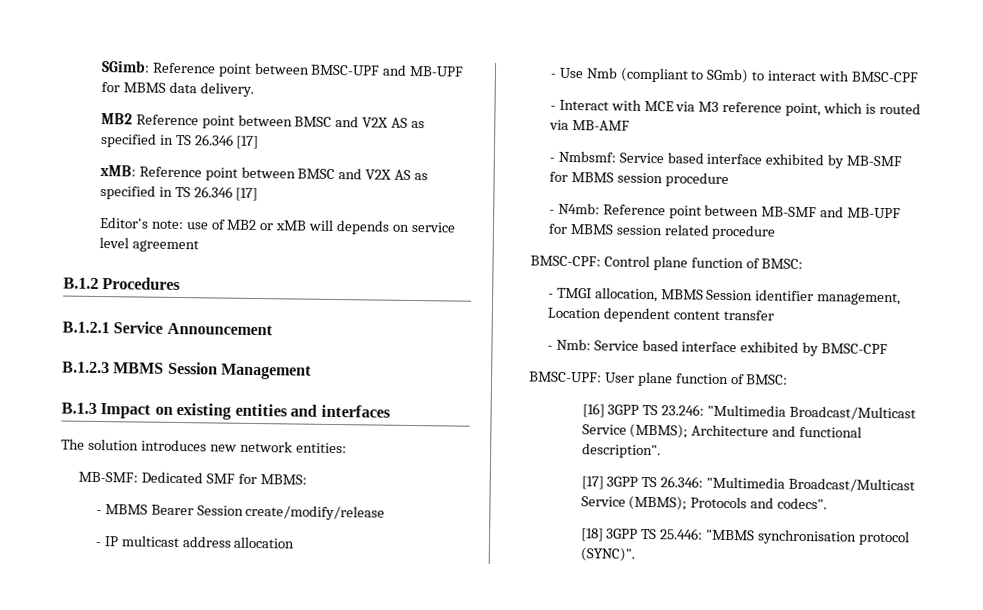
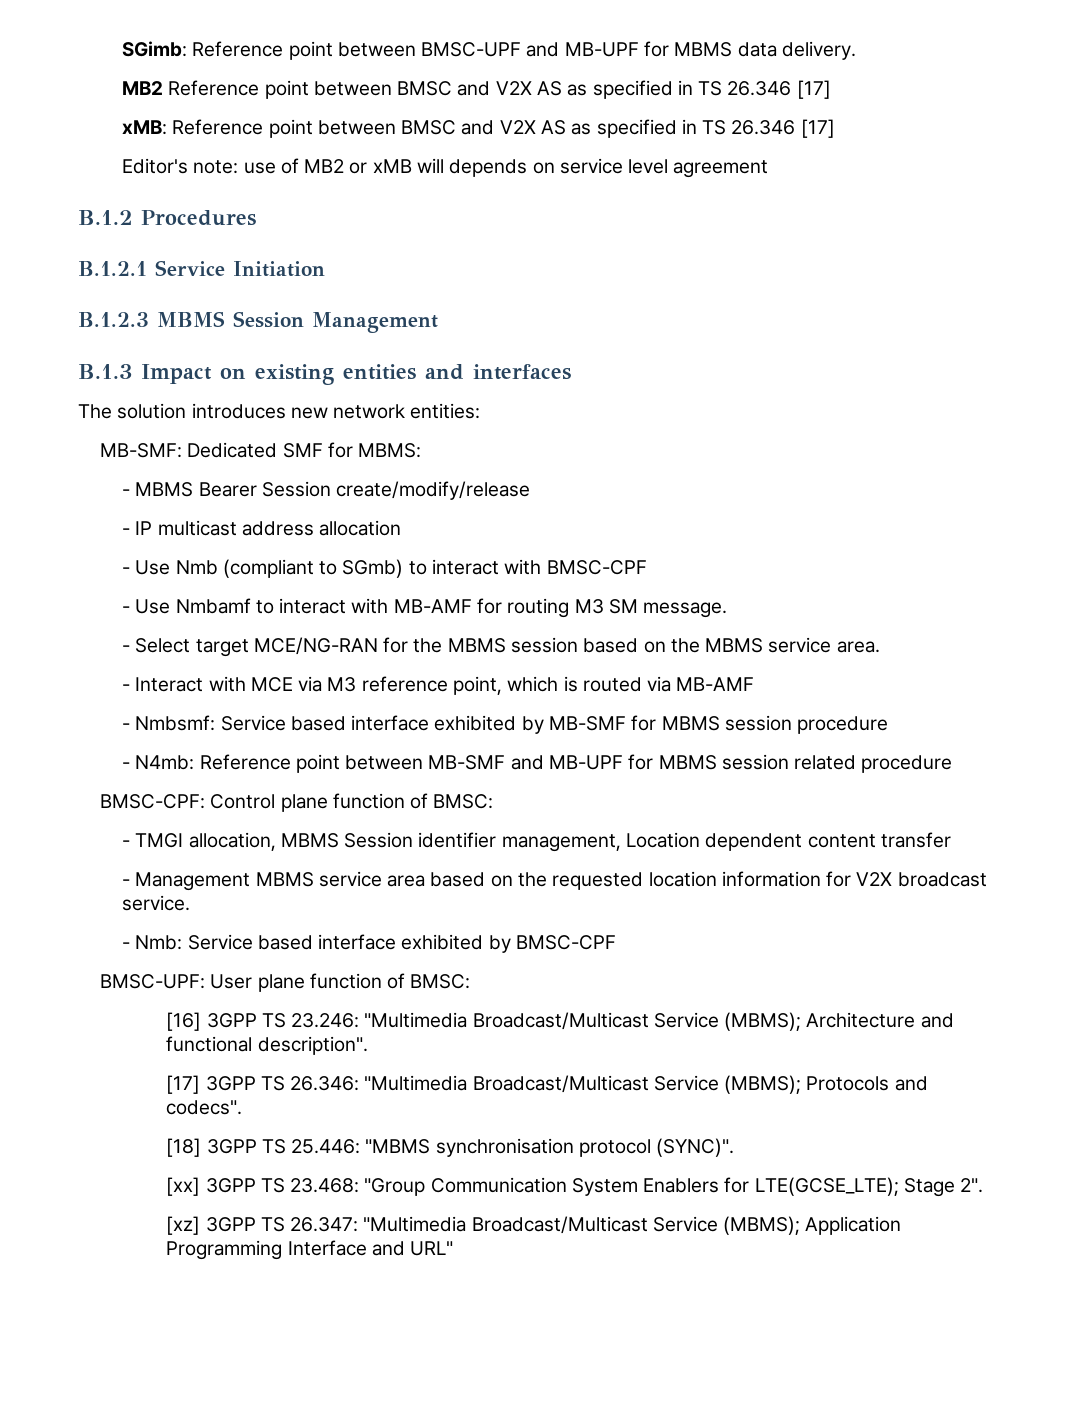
- B.1.2.1 Service Announcement
+ B.1.2.1 Service Initiation
+ - Use Nmbamf to interact with MB-AMF for routing M3 SM message.
+ - Select target MCE/NG-RAN for the MBMS session based on the MBMS service area.
+ - Management MBMS service area based on the requested location information for V2X broadcast service.
+ [xx] 3GPP TS 23.468: "Group Communication System Enablers for LTE(GCSE_LTE); Stage 2".
+ [xz] 3GPP TS 26.347: "Multimedia Broadcast/Multicast Service (MBMS); Application Programming Interface and URL"

